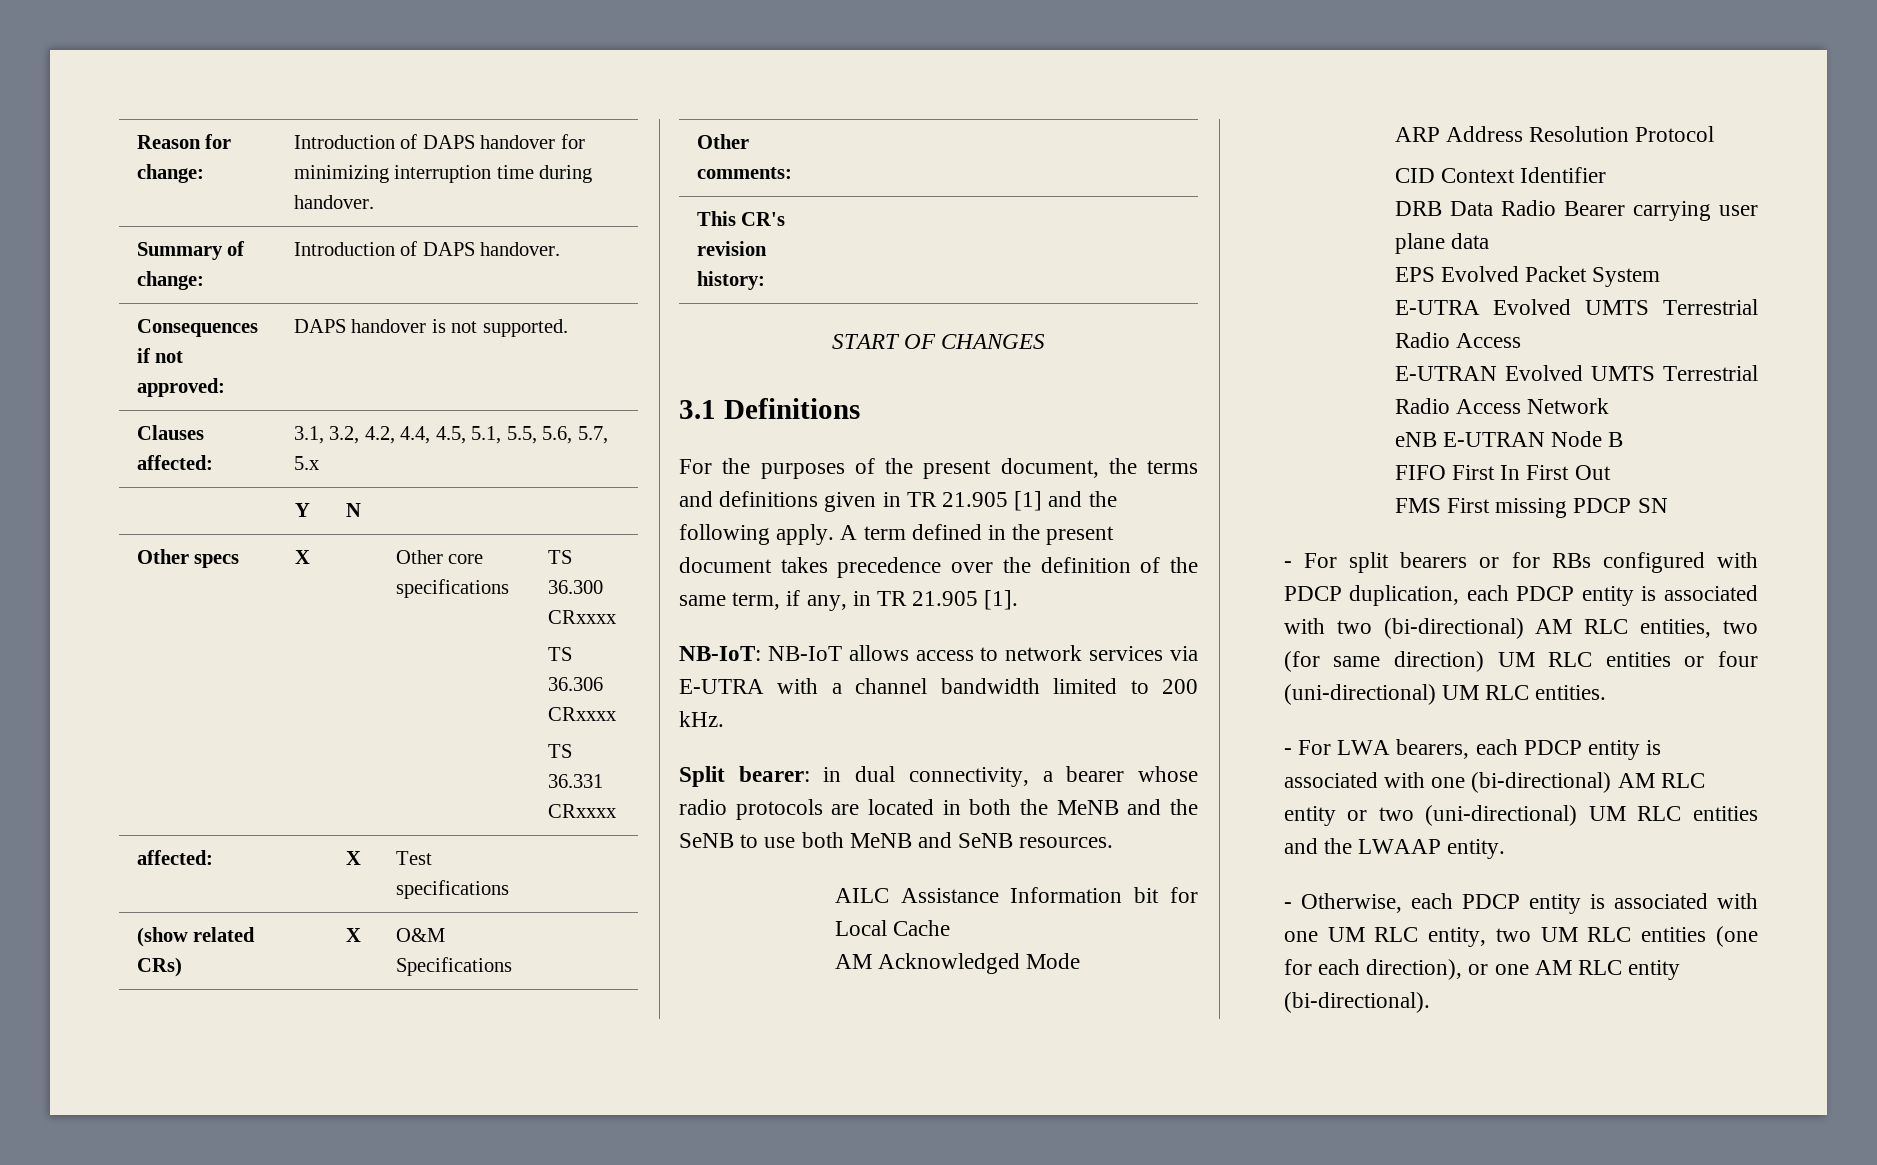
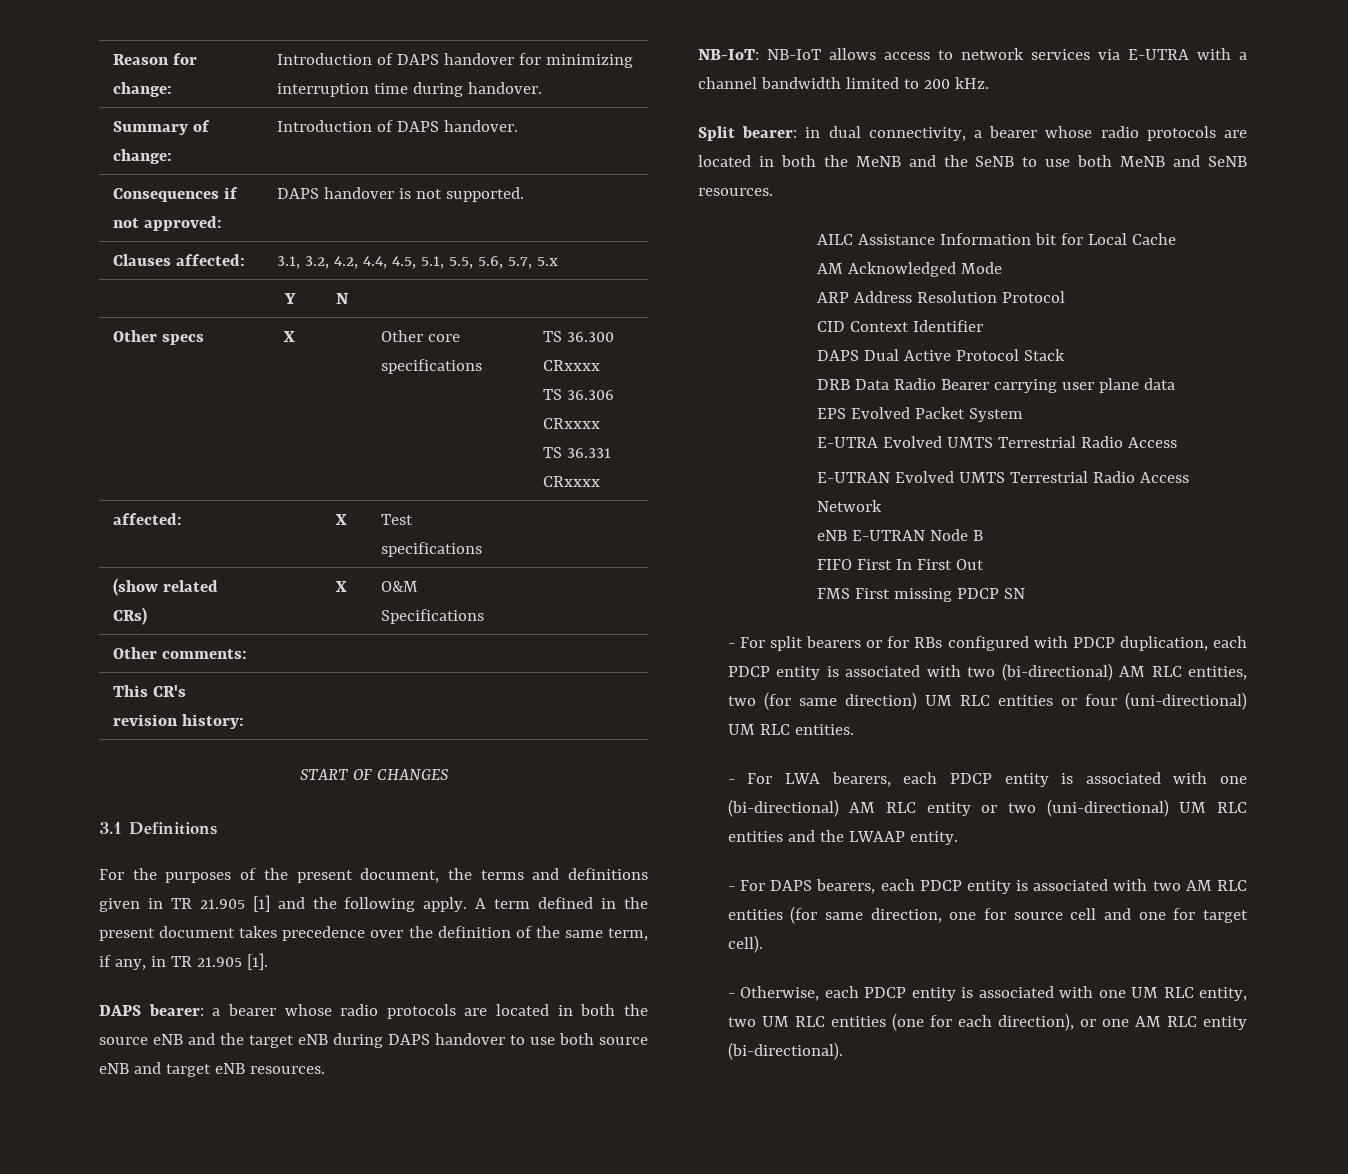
+ DAPS bearer: a bearer whose radio protocols are located in both the source eNB and the target eNB during DAPS handover to use both source eNB and target eNB resources.
+ DAPS Dual Active Protocol Stack
+ - For DAPS bearers, each PDCP entity is associated with two AM RLC entities (for same direction, one for source cell and one for target cell).

